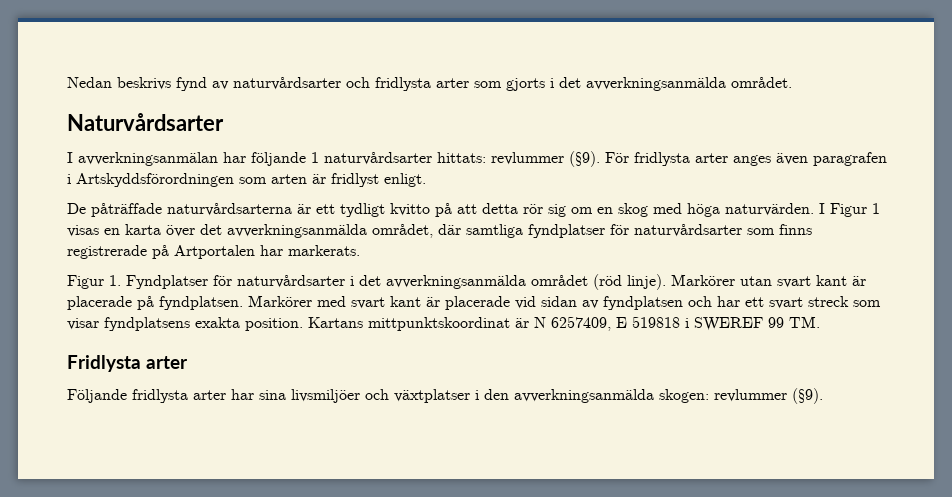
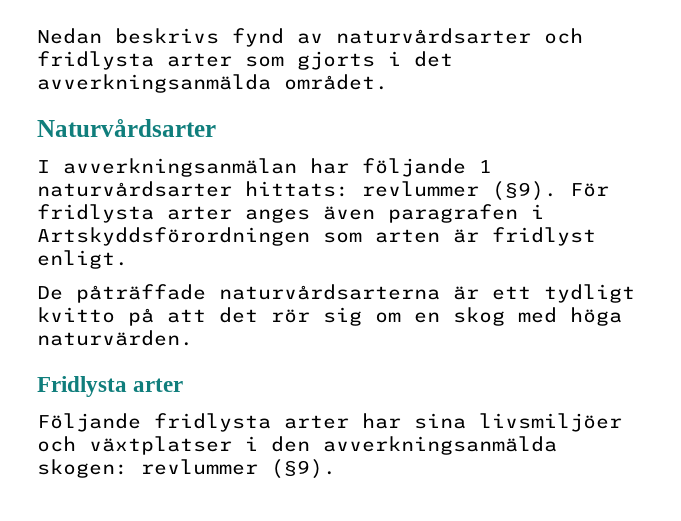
- De påträffade naturvårdsarterna är ett tydligt kvitto på att detta rör sig om en skog med höga naturvärden. I Figur 1 visas en karta över det avverkningsanmälda området, där samtliga fyndplatser för naturvårdsarter som finns registrerade på Artportalen har markerats.
- Figur 1. Fyndplatser för naturvårdsarter i det avverkningsanmälda området (röd linje). Markörer utan svart kant är placerade på fyndplatsen. Markörer med svart kant är placerade vid sidan av fyndplatsen och har ett svart streck som visar fyndplatsens exakta position. Kartans mittpunktskoordinat är N 6257409, E 519818 i SWEREF 99 TM.
+ De påträffade naturvårdsarterna är ett tydligt kvitto på att det rör sig om en skog med höga naturvärden.

